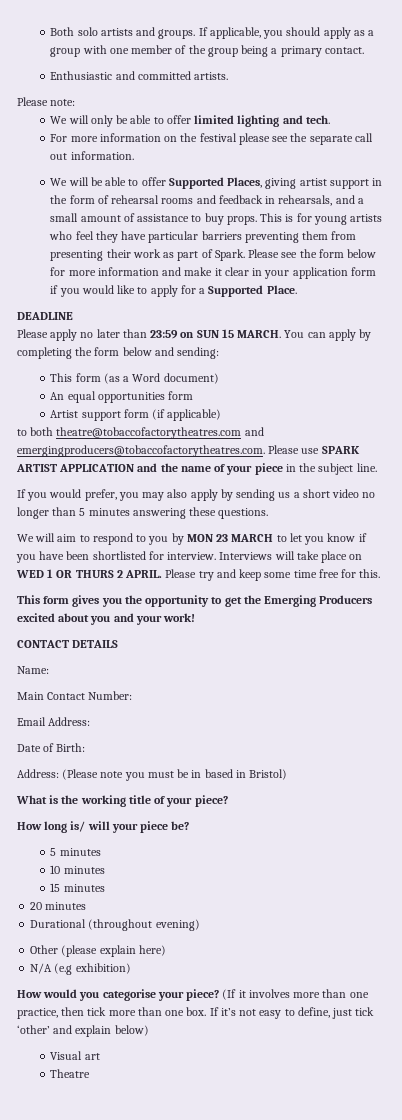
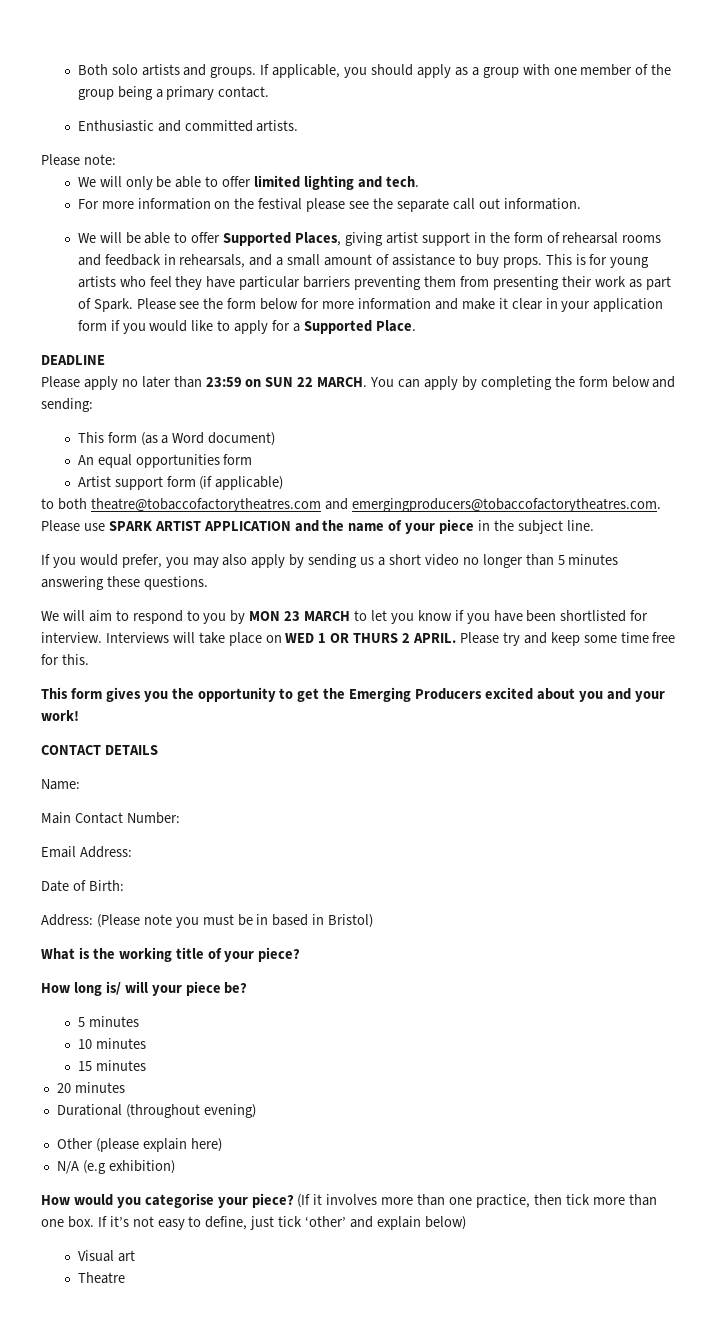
- Please apply no later than 23:59 on SUN 15 MARCH.
+ Please apply no later than 23:59 on SUN 22 MARCH.

